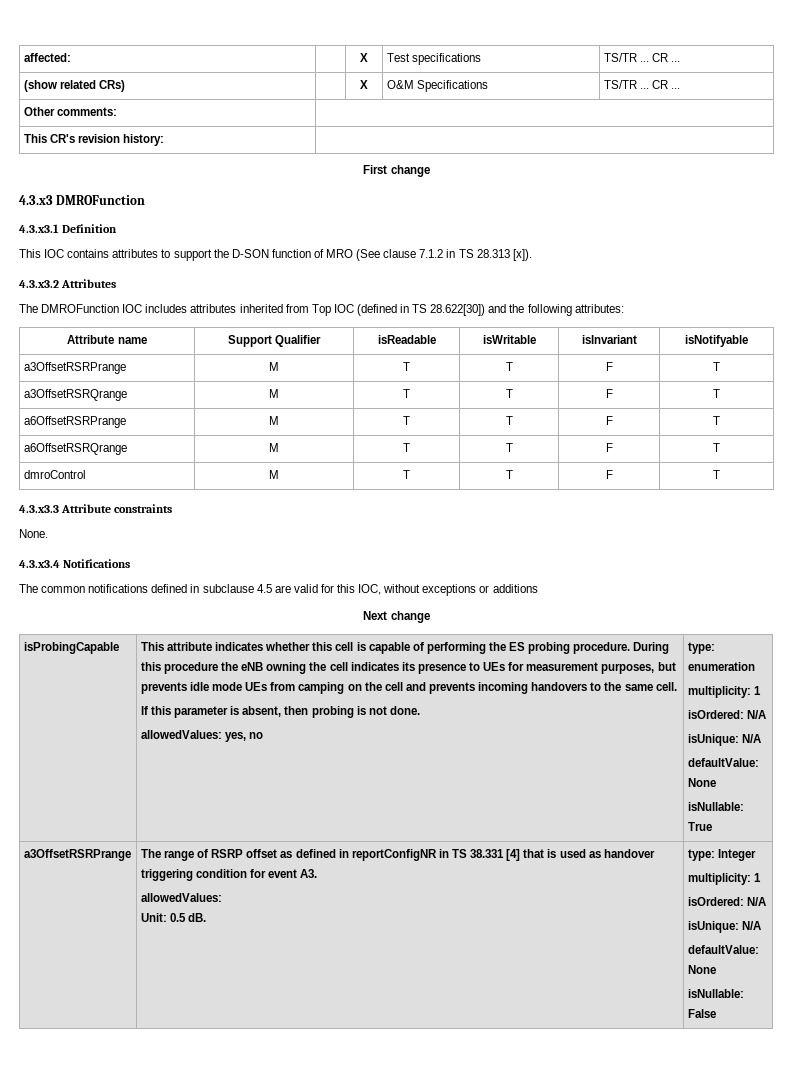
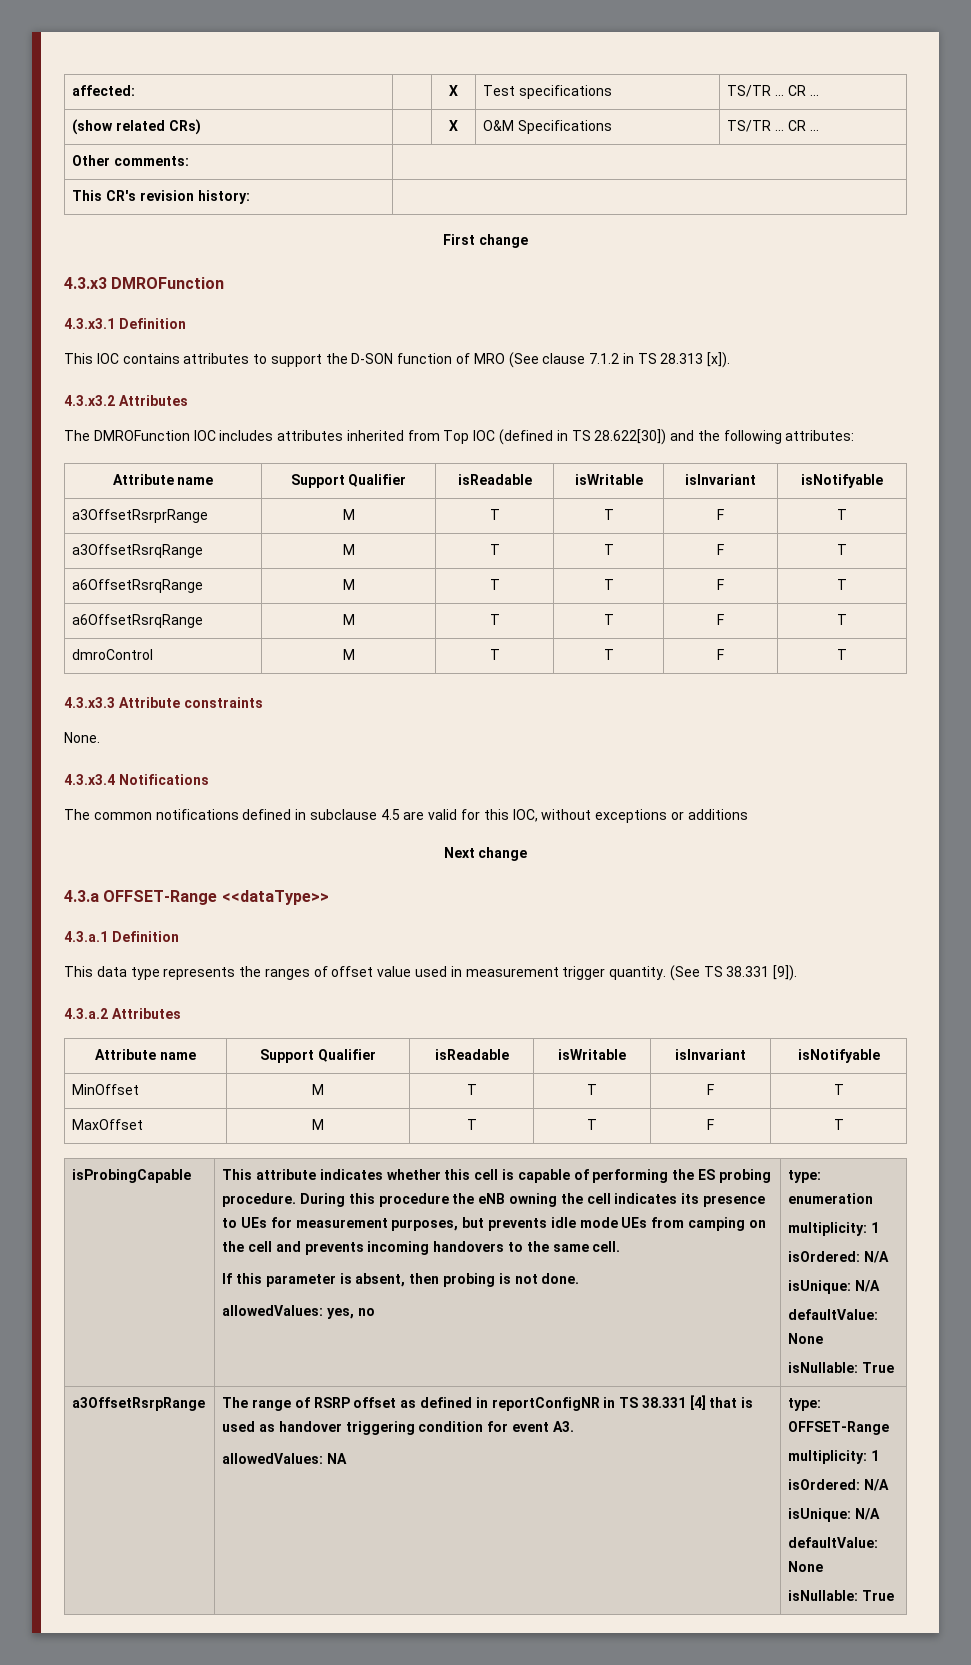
- a3OffsetRSRPrange | M | T | T | F | T
- a3OffsetRSRQrange | M | T | T | F | T
- a6OffsetRSRPrange | M | T | T | F | T
- a6OffsetRSRQrange | M | T | T | F | T
+ a3OffsetRsrprRange | M | T | T | F | T
+ a3OffsetRsrqRange | M | T | T | F | T
+ a6OffsetRsrqRange | M | T | T | F | T
+ a6OffsetRsrqRange | M | T | T | F | T
+ 4.3.a OFFSET-Range <<dataType>>
+ 4.3.a.1 Definition
+ This data type represents the ranges of offset value used in measurement trigger quantity. (See TS 38.331 [9]).
+ 4.3.a.2 Attributes
+ Attribute name | Support Qualifier | isReadable | isWritable | isInvariant | isNotifyable
+ MinOffset | M | T | T | F | T
+ MaxOffset | M | T | T | F | T
- a3OffsetRSRPrange | The range of RSRP offset as defined in reportConfigNR in TS 38.331 [4] that is used as handover triggering condition for event A3.
- allowedValues:
- Unit: 0.5 dB. | type: Integer
+ a3OffsetRsrpRange | The range of RSRP offset as defined in reportConfigNR in TS 38.331 [4] that is used as handover triggering condition for event A3.
+ allowedValues: NA | type: OFFSET-Range
  multiplicity: 1
  isOrdered: N/A
  isUnique: N/A
  defaultValue: None
- isNullable: False
+ isNullable: True

